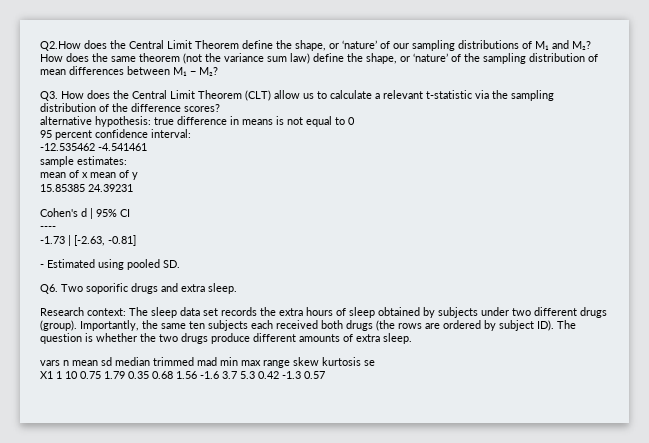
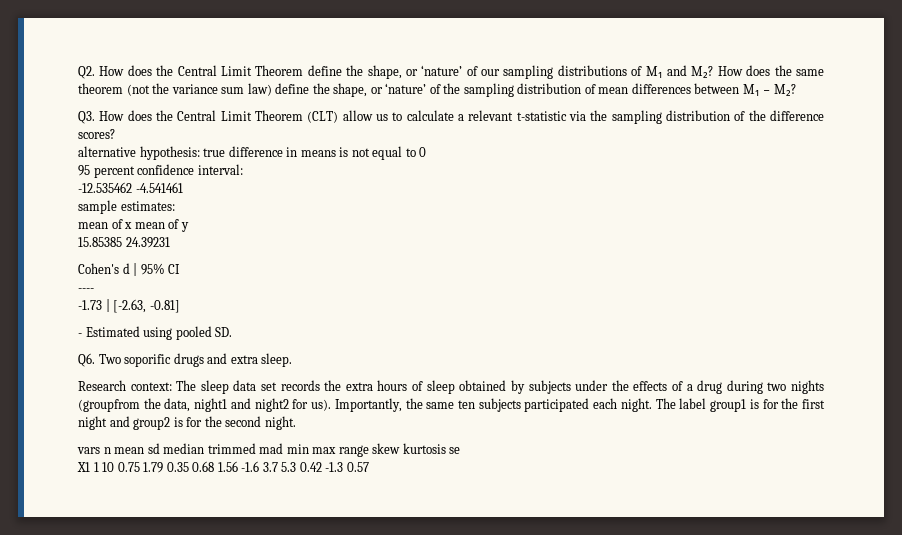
- Q2.How does the Central Limit Theorem define the shape, or ‘nature’ of our sampling distributions of M₁ and M₂?
+ Q2. How does the Central Limit Theorem define the shape, or ‘nature’ of our sampling distributions of M₁ and M₂?
- Research context: The sleep data set records the extra hours of sleep obtained by subjects under two different drugs (group).
+ Research context: The sleep data set records the extra hours of sleep obtained by subjects under the effects of a drug during two nights (groupfrom the data, night1 and night2 for us).
- Importantly, the same ten subjects each received both drugs (the rows are ordered by subject ID). The question is whether the two drugs produce different amounts of extra sleep.
+ Importantly, the same ten subjects participated each night. The label group1 is for the first night and group2 is for the second night.

